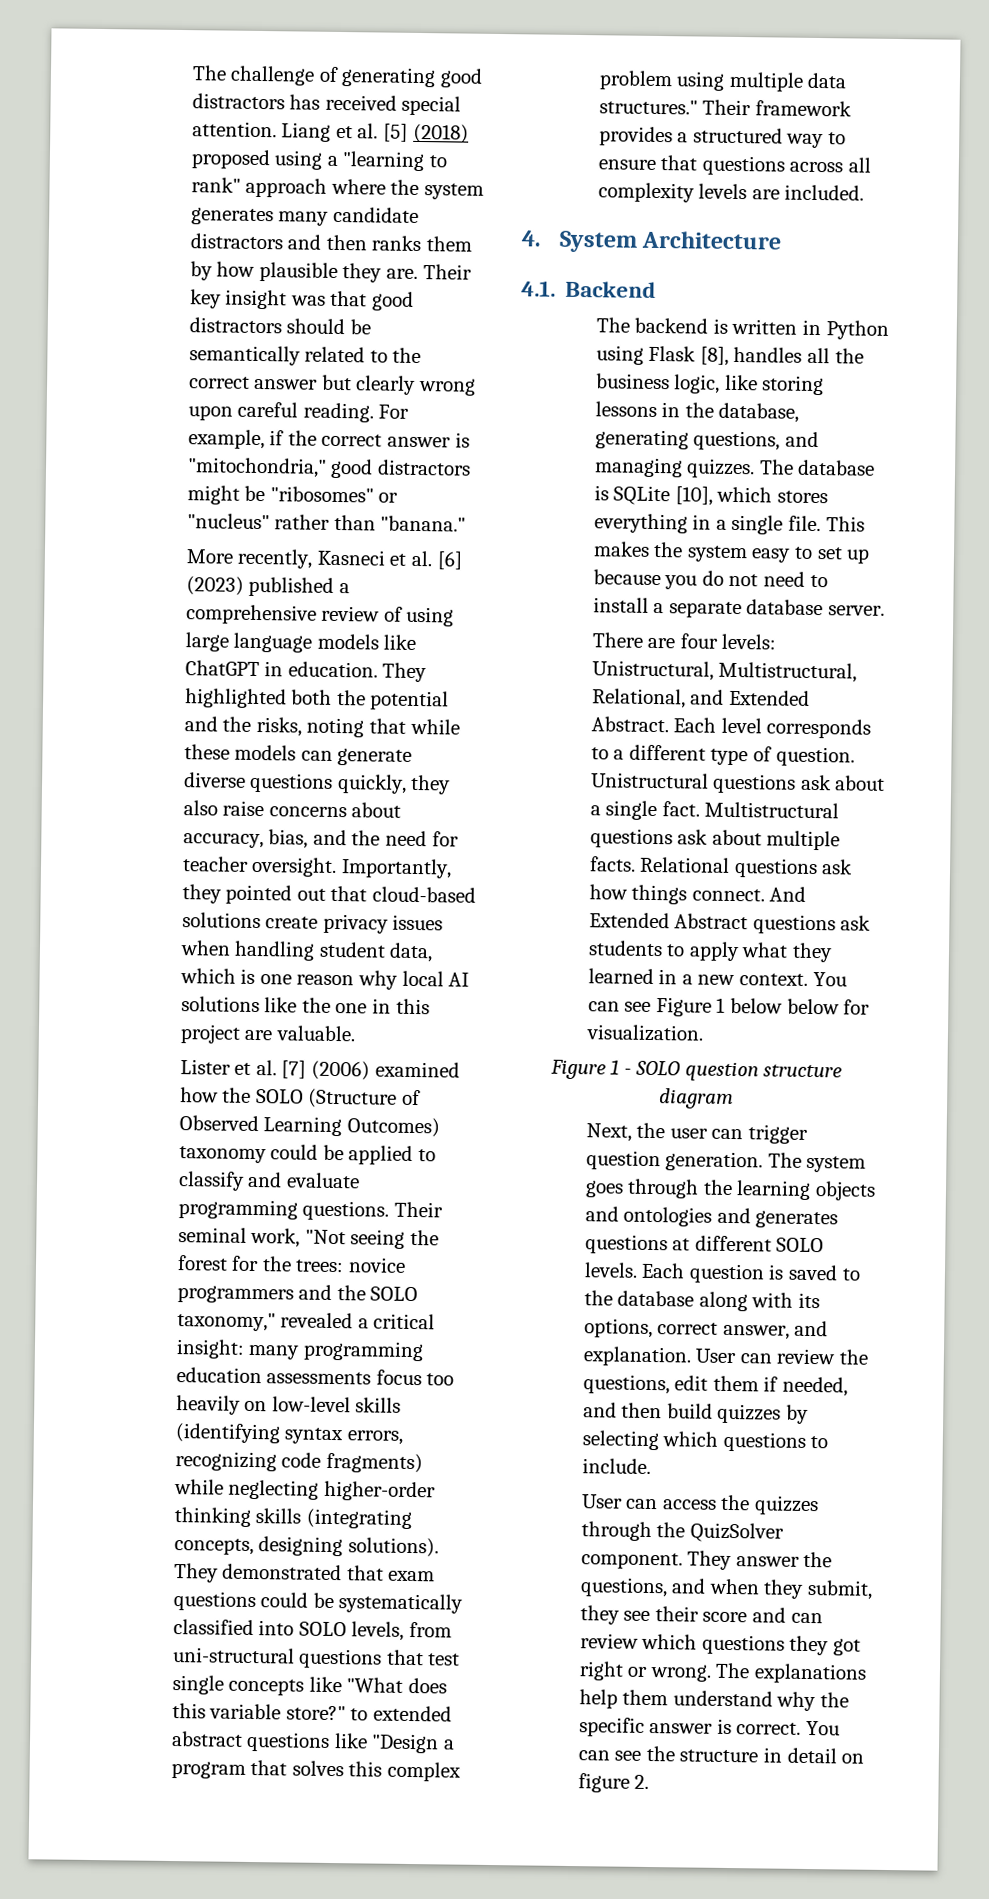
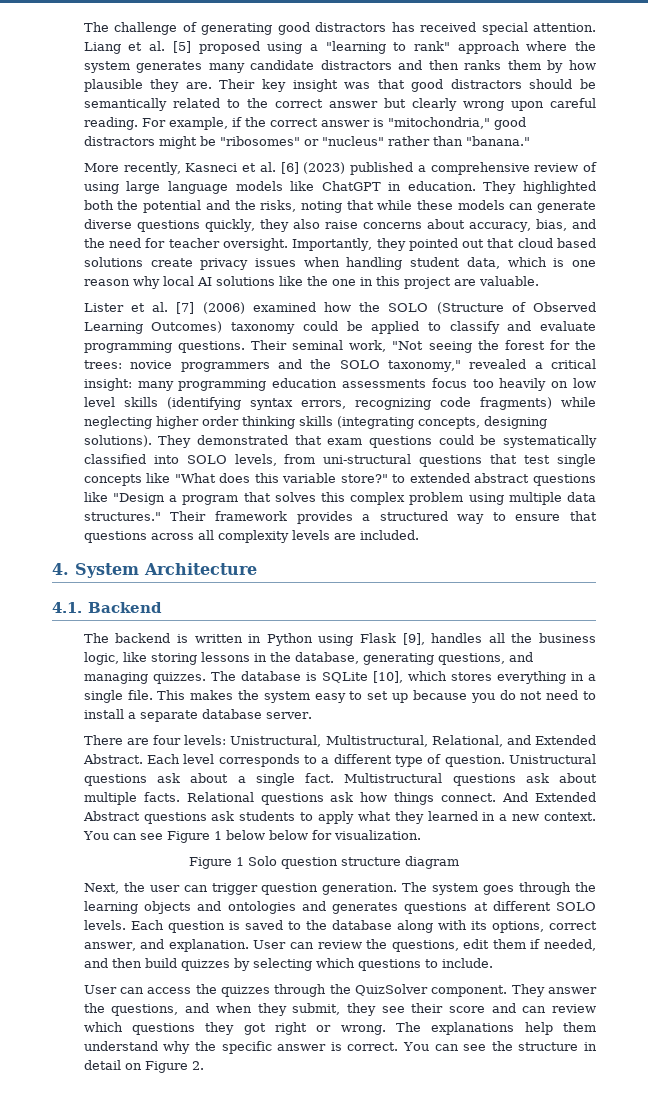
- Liang et al. [5] (2018) proposed using a "learning to rank" approach where the system generates many candidate distractors and then ranks them by how plausible they are.
+ Liang et al. [5] proposed using a "learning to rank" approach where the system generates many candidate distractors and then ranks them by how plausible they are.
- Importantly, they pointed out that cloud-based solutions create privacy issues when handling student data, which is one reason why local AI solutions like the one in this project are valuable.
+ Importantly, they pointed out that cloud based solutions create privacy issues when handling student data, which is one reason why local AI solutions like the one in this project are valuable.
- Their seminal work, "Not seeing the forest for the trees: novice programmers and the SOLO taxonomy," revealed a critical insight: many programming education assessments focus too heavily on low-level skills (identifying syntax errors, recognizing code fragments) while neglecting higher-order thinking skills (integrating concepts, designing solutions).
+ Their seminal work, "Not seeing the forest for the trees: novice programmers and the SOLO taxonomy," revealed a critical insight: many programming education assessments focus too heavily on low level skills (identifying syntax errors, recognizing code fragments) while neglecting higher order thinking skills (integrating concepts, designing solutions).
- The backend is written in Python using Flask [8], handles all the business logic, like storing lessons in the database, generating questions, and managing quizzes.
+ The backend is written in Python using Flask [9], handles all the business logic, like storing lessons in the database, generating questions, and managing quizzes.
- Figure 1 - SOLO question structure diagram
+ Figure 1 Solo question structure diagram
- You can see the structure in detail on figure 2.
+ You can see the structure in detail on Figure 2.

